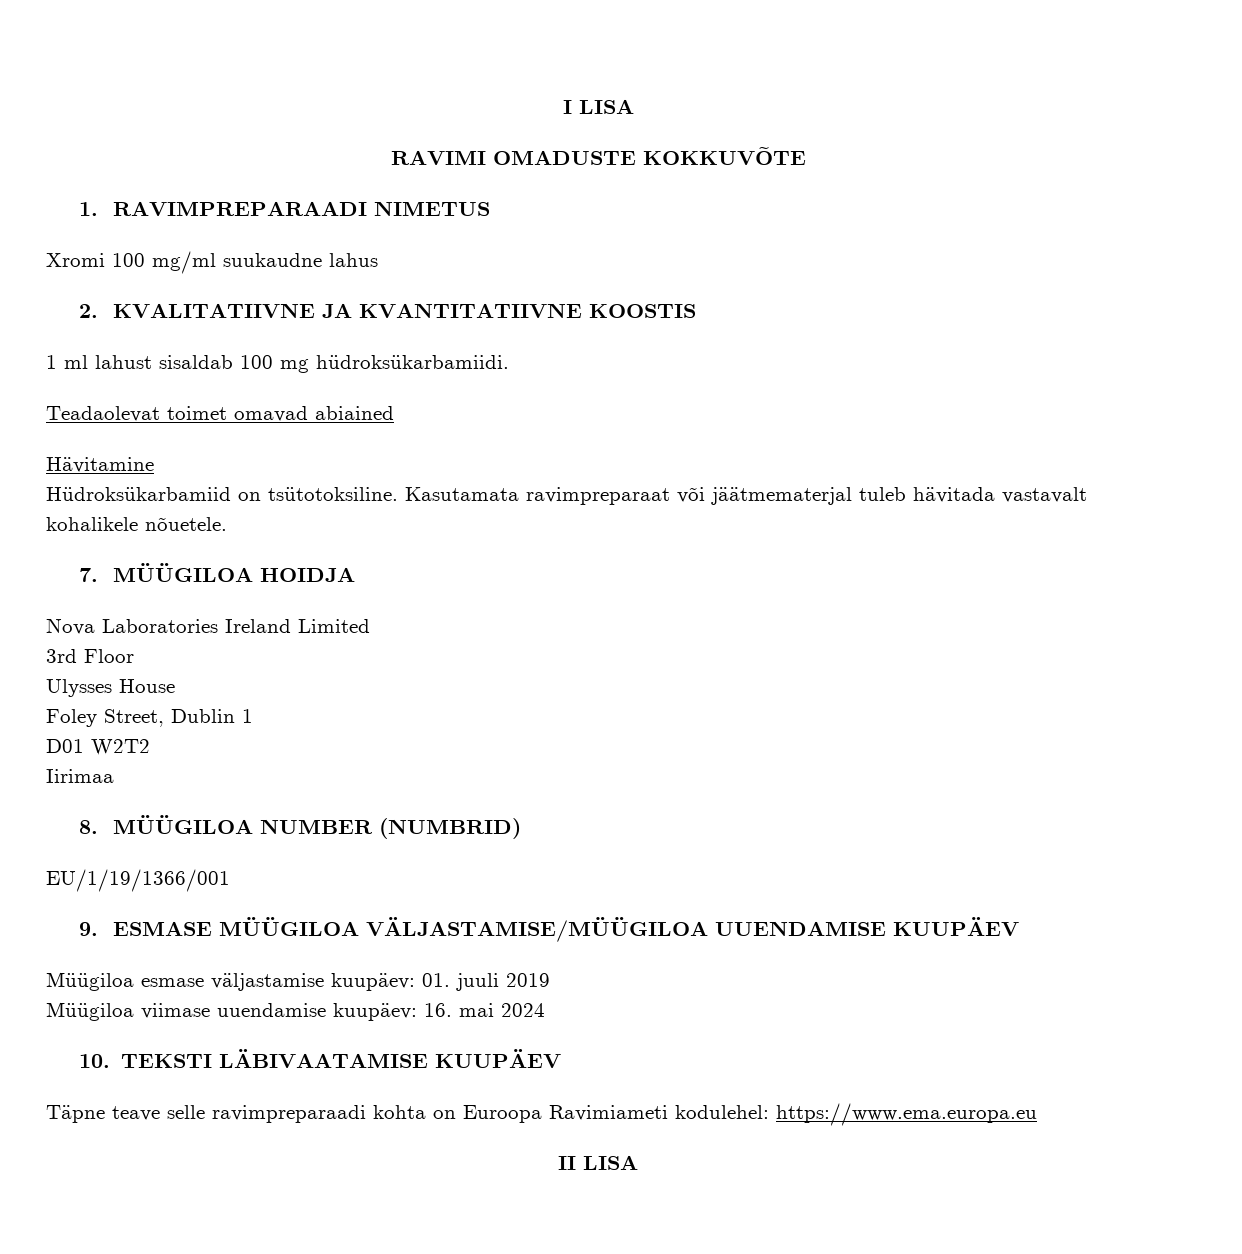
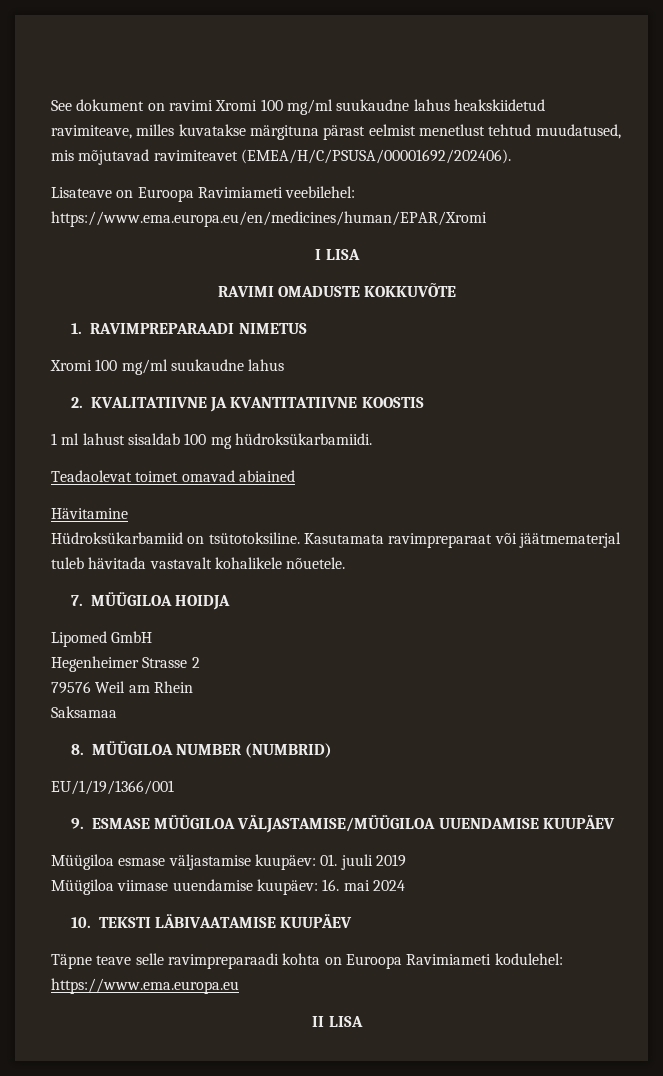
+ See dokument on ravimi Xromi 100 mg/ml suukaudne lahus heakskiidetud ravimiteave, milles kuvatakse märgituna pärast eelmist menetlust tehtud muudatused, mis mõjutavad ravimiteavet (EMEA/H/C/PSUSA/00001692/202406).
+ Lisateave on Euroopa Ravimiameti veebilehel: https://www.ema.europa.eu/en/medicines/human/EPAR/Xromi
- Nova Laboratories Ireland Limited
- 3rd Floor
- Ulysses House
- Foley Street, Dublin 1
- D01 W2T2
- Iirimaa
+ Lipomed GmbH
+ Hegenheimer Strasse 2
+ 79576 Weil am Rhein
+ Saksamaa

